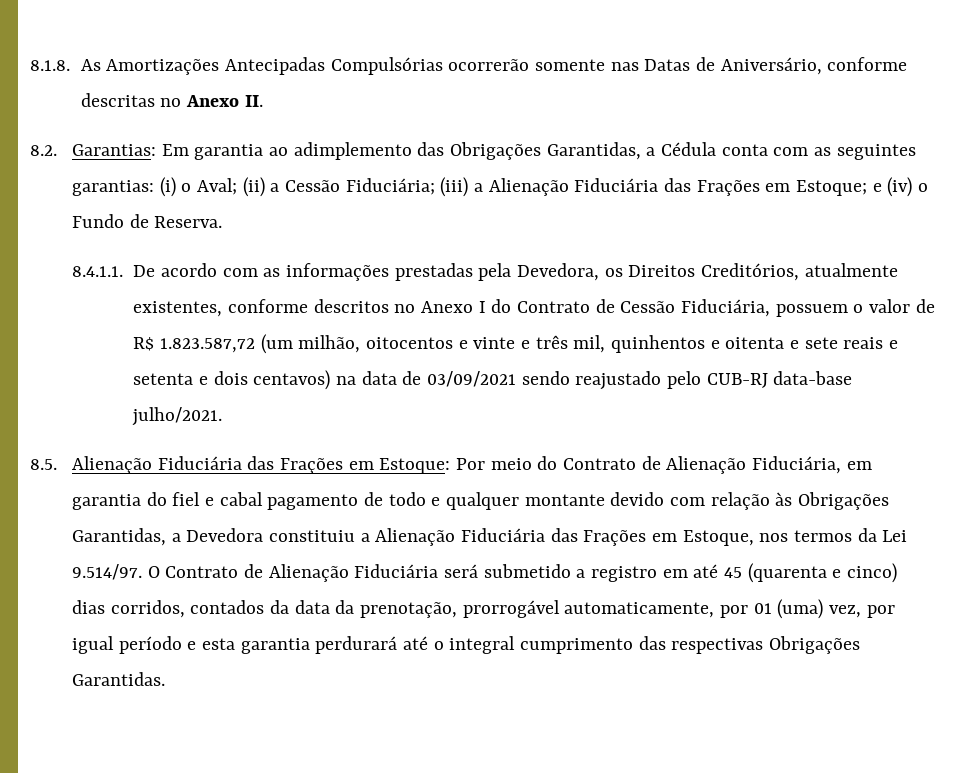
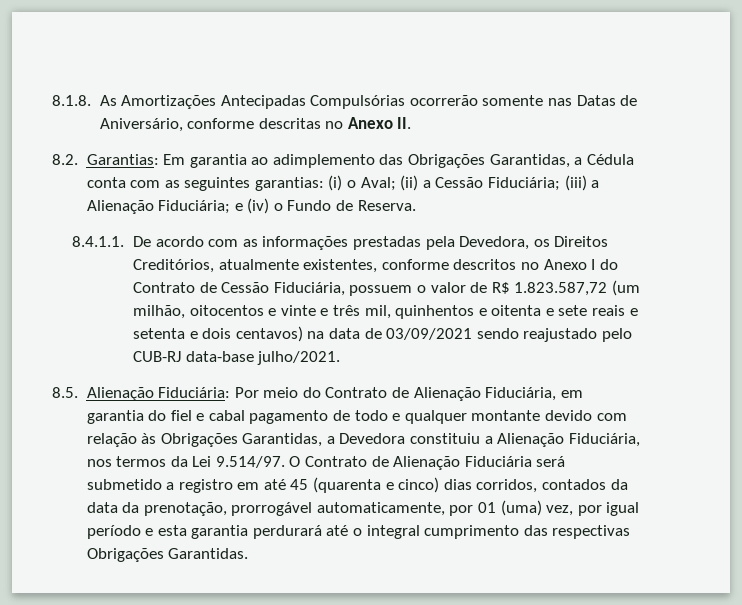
- 8.2. Garantias: Em garantia ao adimplemento das Obrigações Garantidas, a Cédula conta com as seguintes garantias: (i) o Aval; (ii) a Cessão Fiduciária; (iii) a Alienação Fiduciária das Frações em Estoque; e (iv) o Fundo de Reserva.
+ 8.2. Garantias: Em garantia ao adimplemento das Obrigações Garantidas, a Cédula conta com as seguintes garantias: (i) o Aval; (ii) a Cessão Fiduciária; (iii) a Alienação Fiduciária; e (iv) o Fundo de Reserva.
- 8.5. Alienação Fiduciária das Frações em Estoque:
+ 8.5. Alienação Fiduciária:
- Por meio do Contrato de Alienação Fiduciária, em garantia do fiel e cabal pagamento de todo e qualquer montante devido com relação às Obrigações Garantidas, a Devedora constituiu a Alienação Fiduciária das Frações em Estoque, nos termos da Lei 9.514/97. O Contrato de Alienação Fiduciária será submetido a registro em até 45 (quarenta e cinco) dias corridos, contados da data da prenotação, prorrogável automaticamente, por 01 (uma) vez, por igual período e esta garantia perdurará até o integral cumprimento das respectivas Obrigações Garantidas.
+ Por meio do Contrato de Alienação Fiduciária, em garantia do fiel e cabal pagamento de todo e qualquer montante devido com relação às Obrigações Garantidas, a Devedora constituiu a Alienação Fiduciária, nos termos da Lei 9.514/97. O Contrato de Alienação Fiduciária será submetido a registro em até 45 (quarenta e cinco) dias corridos, contados da data da prenotação, prorrogável automaticamente, por 01 (uma) vez, por igual período e esta garantia perdurará até o integral cumprimento das respectivas Obrigações Garantidas.

